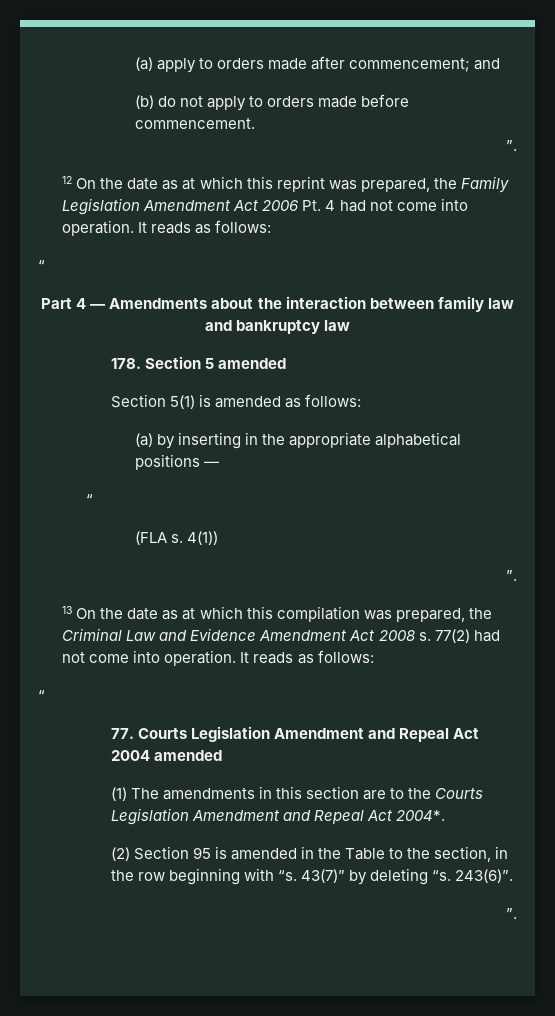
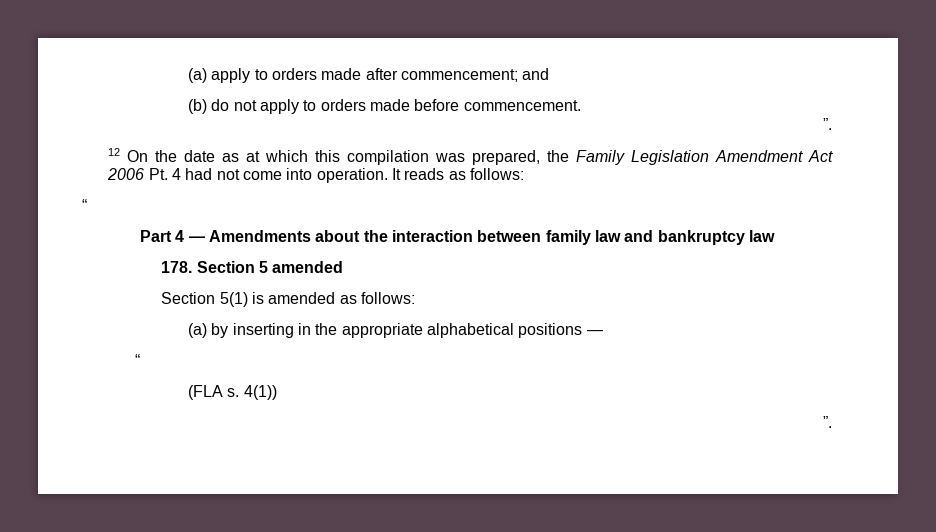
- 12 On the date as at which this reprint was prepared, the Family Legislation Amendment Act 2006 Pt. 4 had not come into operation.
+ 12 On the date as at which this compilation was prepared, the Family Legislation Amendment Act 2006 Pt. 4 had not come into operation.
- 13 On the date as at which this compilation was prepared, the Criminal Law and Evidence Amendment Act 2008 s. 77(2) had not come into operation. It reads as follows:
- “
- 77. Courts Legislation Amendment and Repeal Act 2004 amended
- (1) The amendments in this section are to the Courts Legislation Amendment and Repeal Act 2004*.
- (2) Section 95 is amended in the Table to the section, in the row beginning with “s. 43(7)” by deleting “s. 243(6)”.
- ”.

